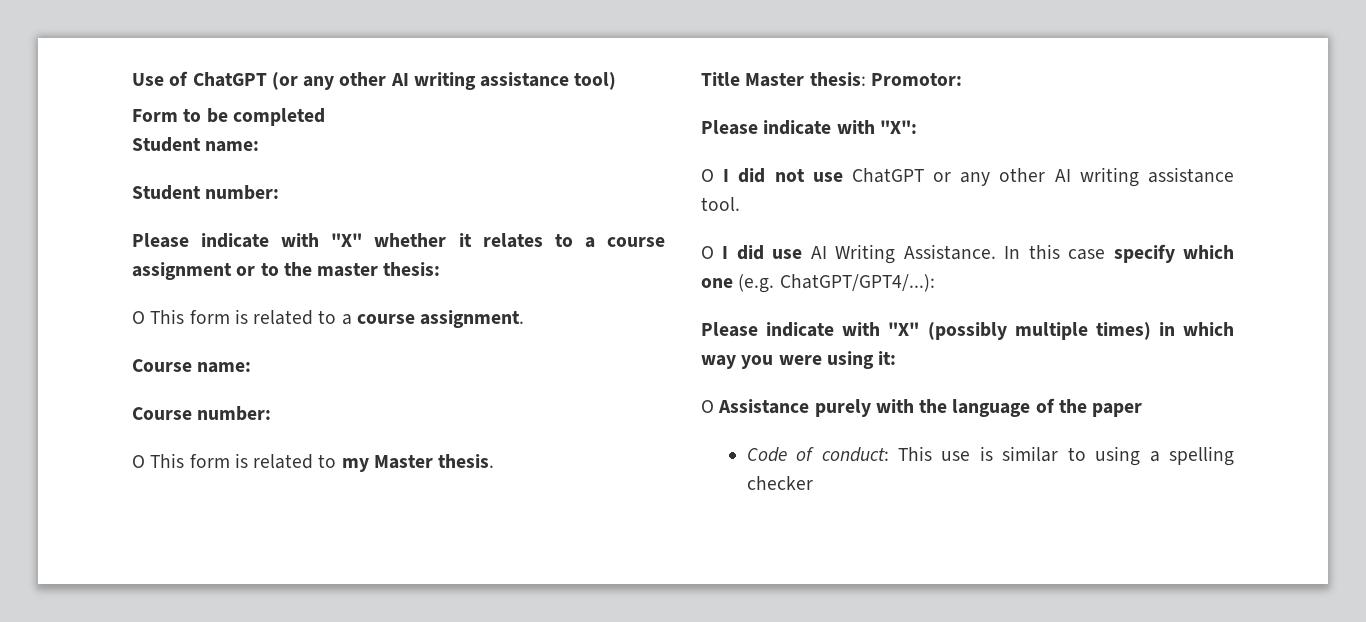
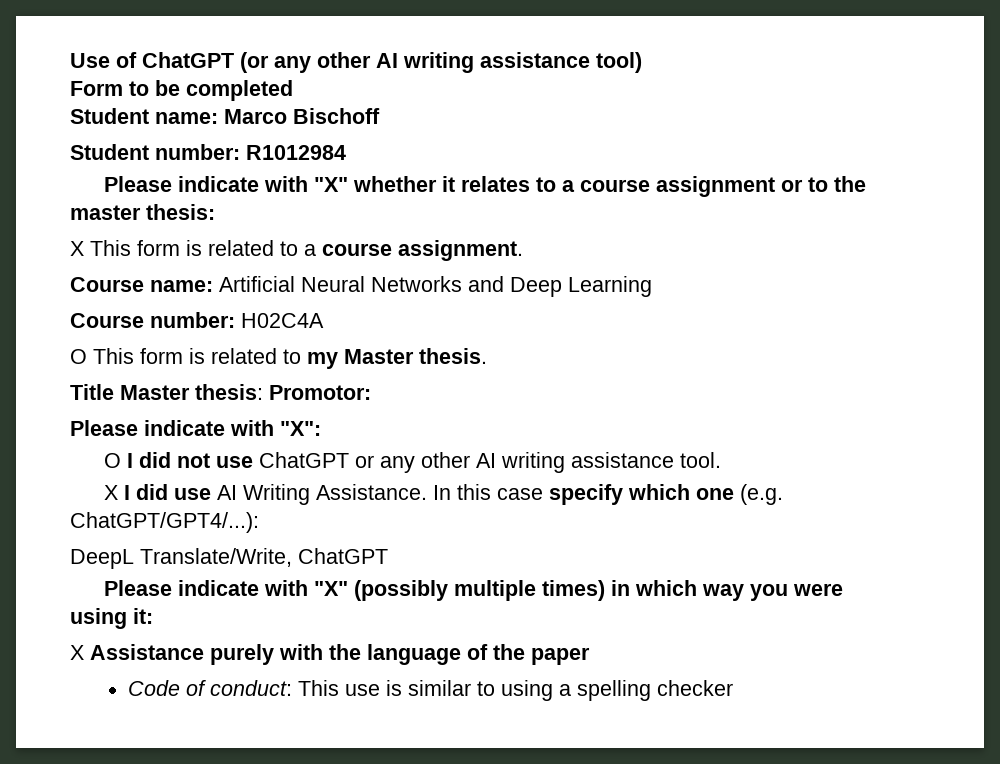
- Student name:
+ Student name: Marco Bischoff
- Student number:
+ Student number: R1012984
- O This form is related to a course assignment.
+ X This form is related to a course assignment.
- Course name:
+ Course name: Artificial Neural Networks and Deep Learning
- Course number:
+ Course number: H02C4A
- O I did use AI Writing Assistance.
+ X I did use AI Writing Assistance.
+ DeepL Translate/Write, ChatGPT
- O Assistance purely with the language of the paper
+ X Assistance purely with the language of the paper

